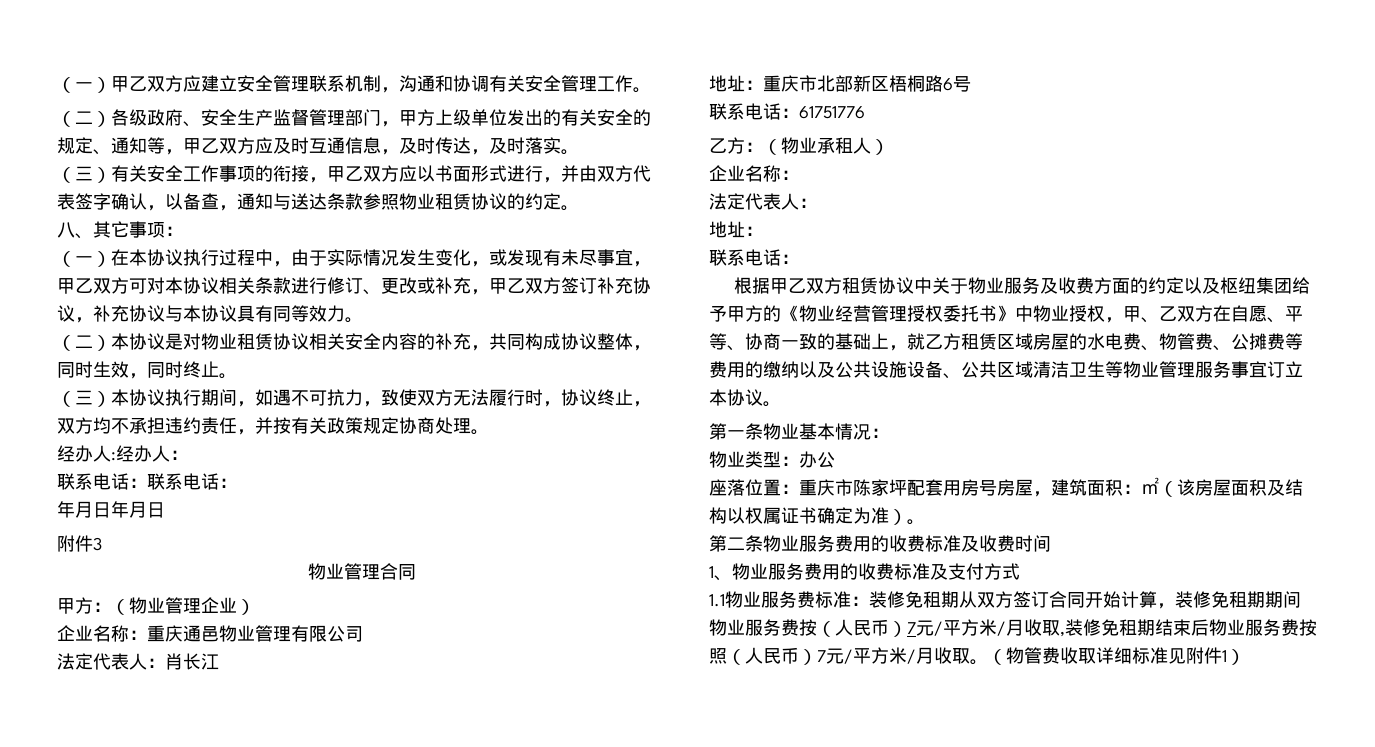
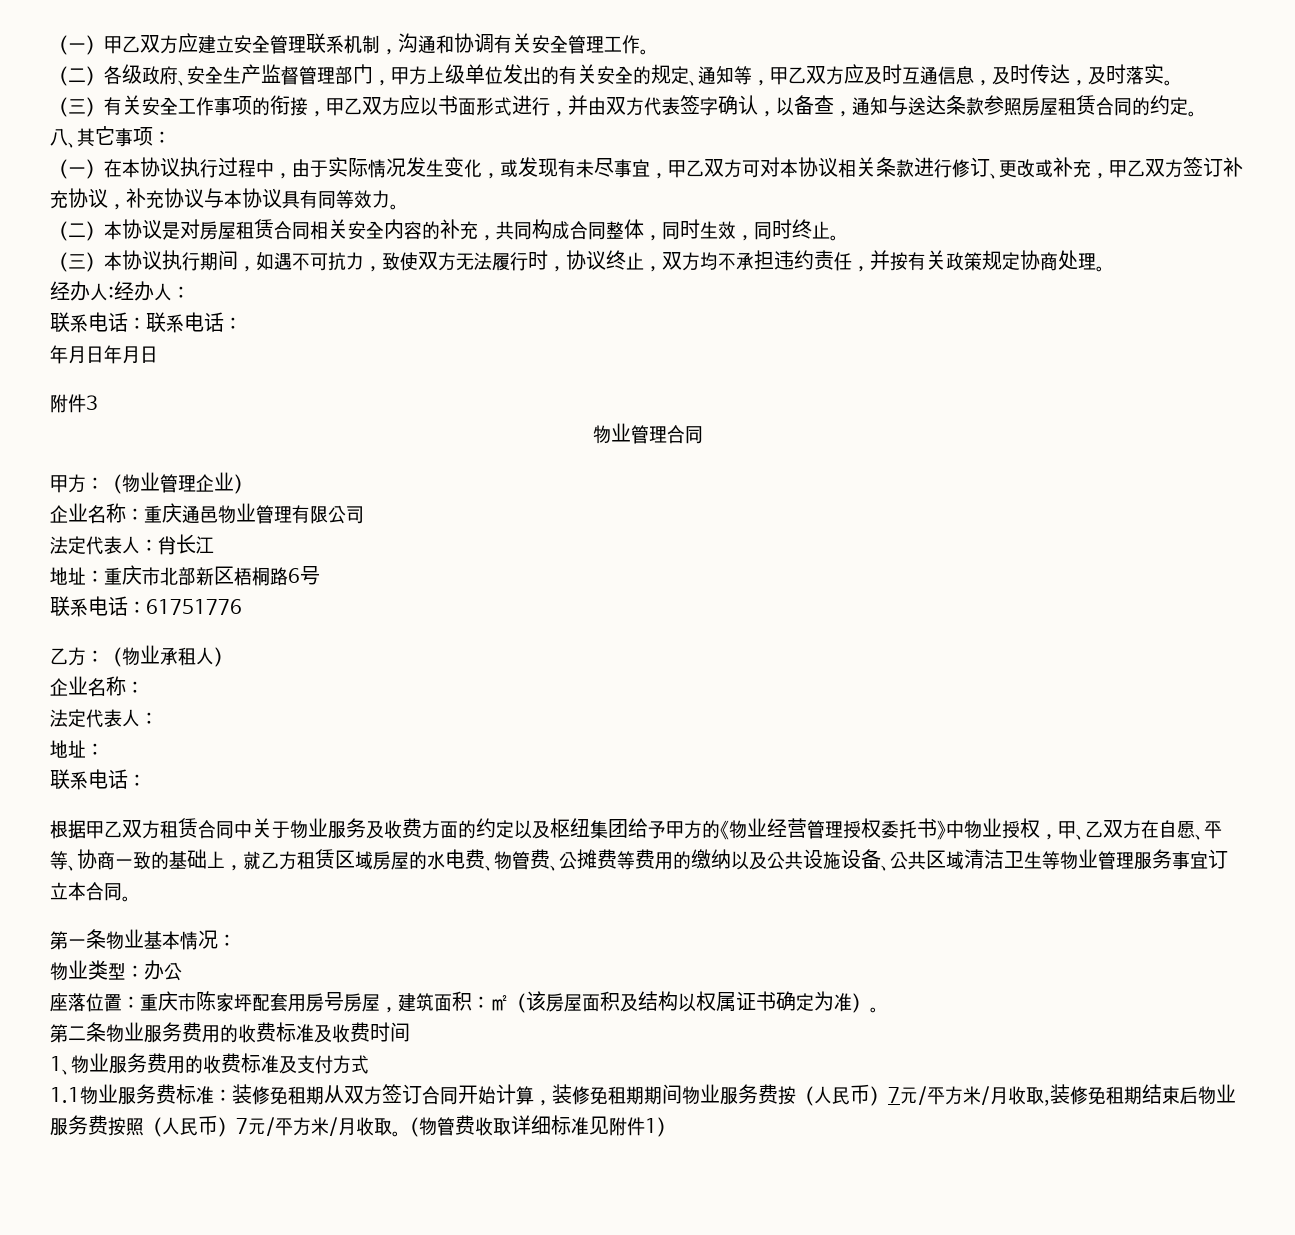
- （三）有关安全工作事项的衔接，甲乙双方应以书面形式进行，并由双方代表签字确认，以备查，通知与送达条款参照物业租赁协议的约定。
+ （三）有关安全工作事项的衔接，甲乙双方应以书面形式进行，并由双方代表签字确认，以备查，通知与送达条款参照房屋租赁合同的约定。
- （二）本协议是对物业租赁协议相关安全内容的补充，共同构成协议整体，同时生效，同时终止。
+ （二）本协议是对房屋租赁合同相关安全内容的补充，共同构成合同整体，同时生效，同时终止。
- 根据甲乙双方租赁协议中关于物业服务及收费方面的约定以及枢纽集团给予甲方的《物业经营管理授权委托书》中物业授权，甲、乙双方在自愿、平等、协商一致的基础上，就乙方租赁区域房屋的水电费、物管费、公摊费等费用的缴纳以及公共设施设备、公共区域清洁卫生等物业管理服务事宜订立本协议。
+ 根据甲乙双方租赁合同中关于物业服务及收费方面的约定以及枢纽集团给予甲方的《物业经营管理授权委托书》中物业授权，甲、乙双方在自愿、平等、协商一致的基础上，就乙方租赁区域房屋的水电费、物管费、公摊费等费用的缴纳以及公共设施设备、公共区域清洁卫生等物业管理服务事宜订立本合同。

